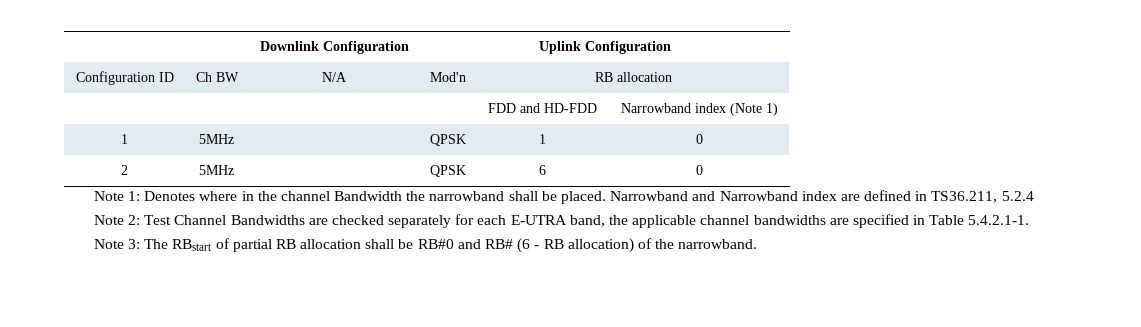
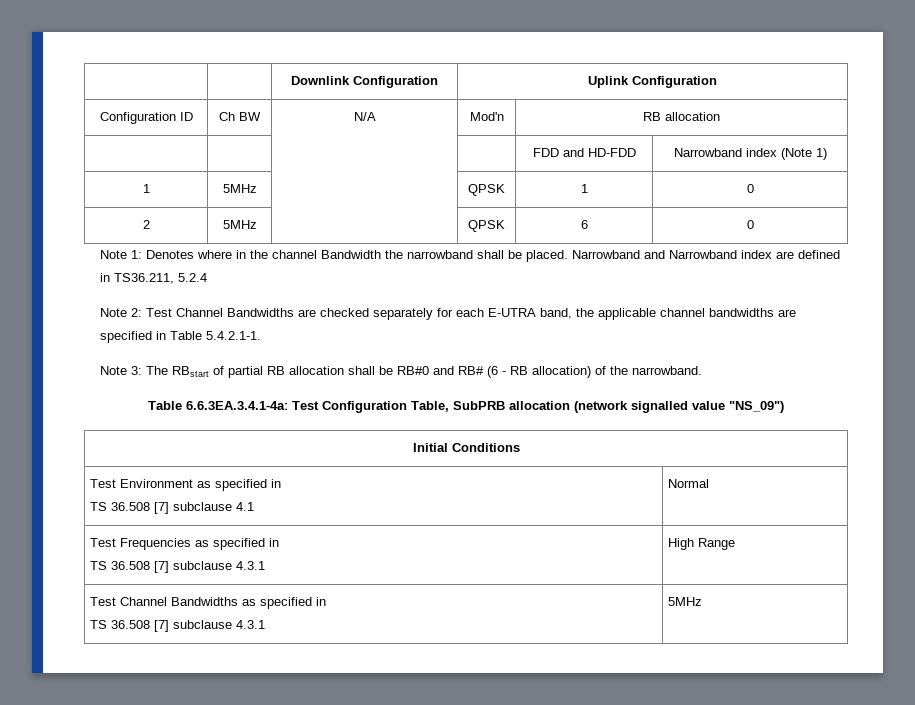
+ Table 6.6.3EA.3.4.1-4a: Test Configuration Table, SubPRB allocation (network signalled value "NS_09")
+ Initial Conditions
+ Test Environment as specified in
+ TS 36.508 [7] subclause 4.1 | Normal
+ Test Frequencies as specified in
+ TS 36.508 [7] subclause 4.3.1 | High Range
+ Test Channel Bandwidths as specified in
+ TS 36.508 [7] subclause 4.3.1 | 5MHz

